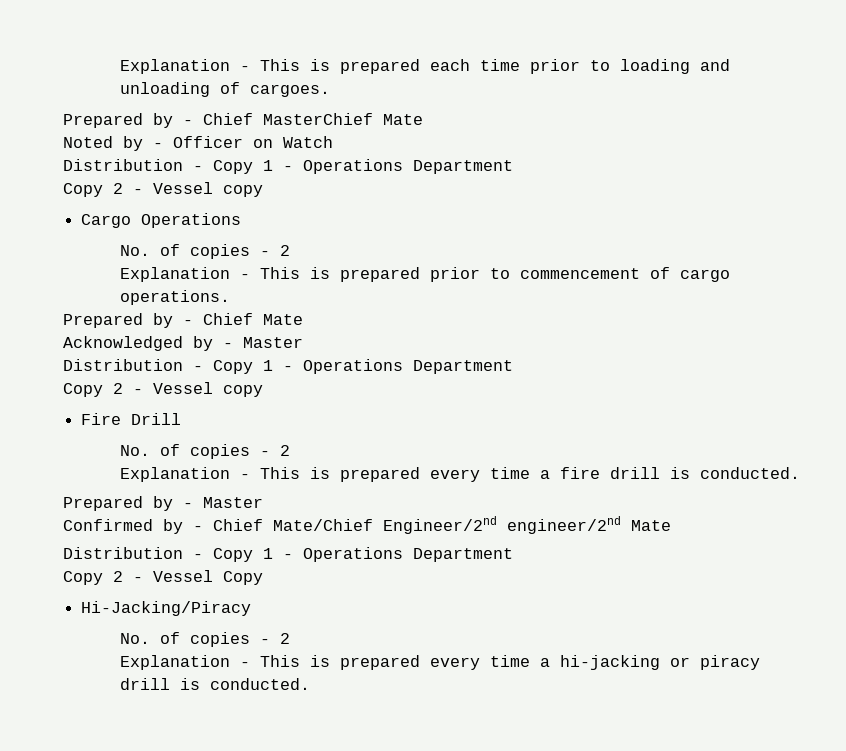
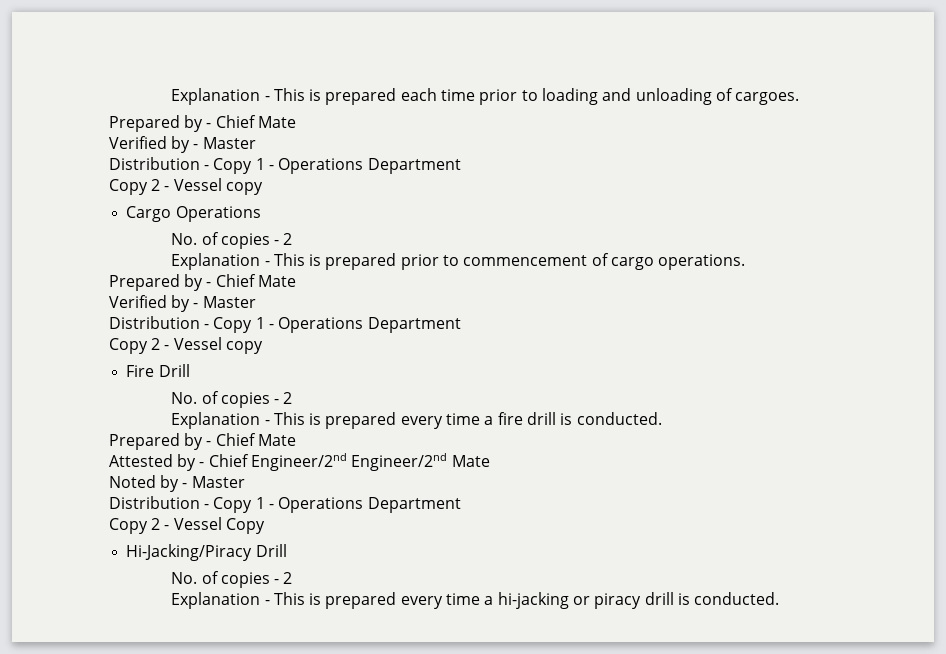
  Explanation - This is prepared each time prior to loading and unloading of cargoes.
- Prepared by - Chief MasterChief Mate
- Noted by - Officer on Watch
+ Prepared by - Chief Mate
+ Verified by - Master
  Explanation - This is prepared prior to commencement of cargo operations.
  Prepared by - Chief Mate
- Acknowledged by - Master
+ Verified by - Master
  Explanation - This is prepared every time a fire drill is conducted.
- Prepared by - Master
- Confirmed by - Chief Mate/Chief Engineer/2nd engineer/2nd Mate
+ Prepared by - Chief Mate
+ Attested by - Chief Engineer/2nd Engineer/2nd Mate
+ Noted by - Master
- Hi-Jacking/Piracy
+ Hi-Jacking/Piracy Drill

